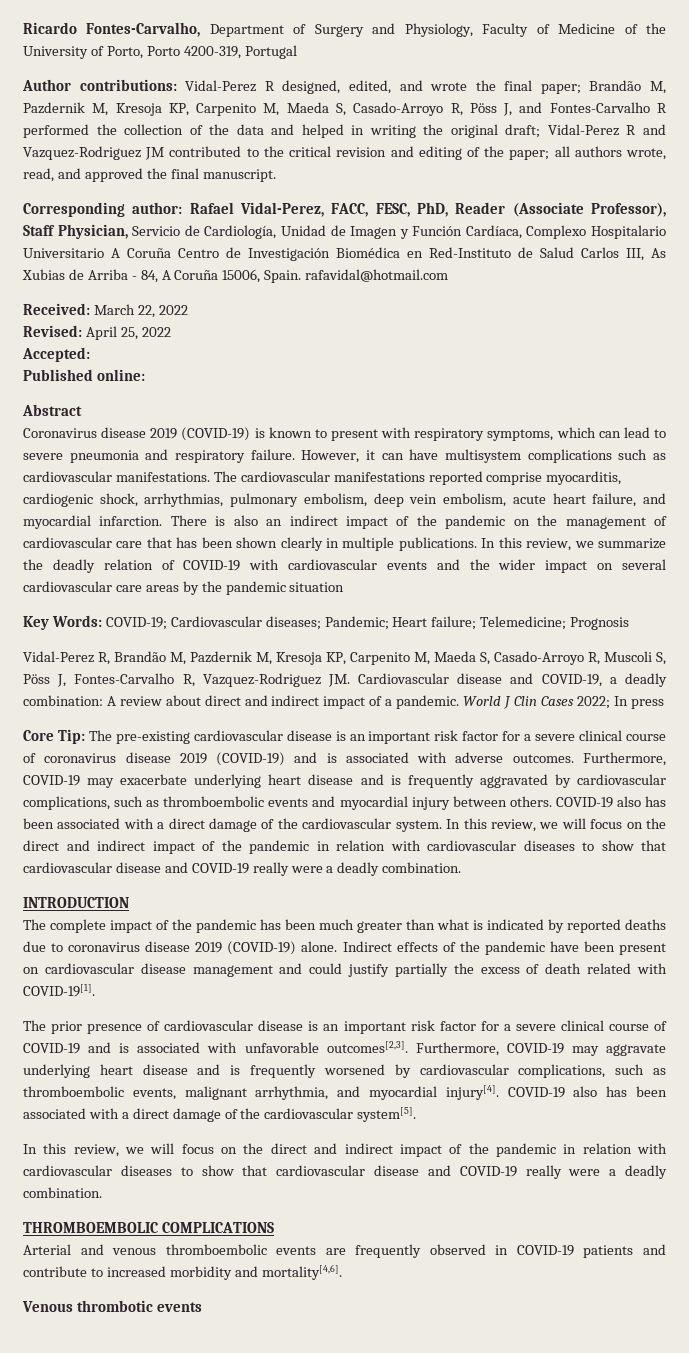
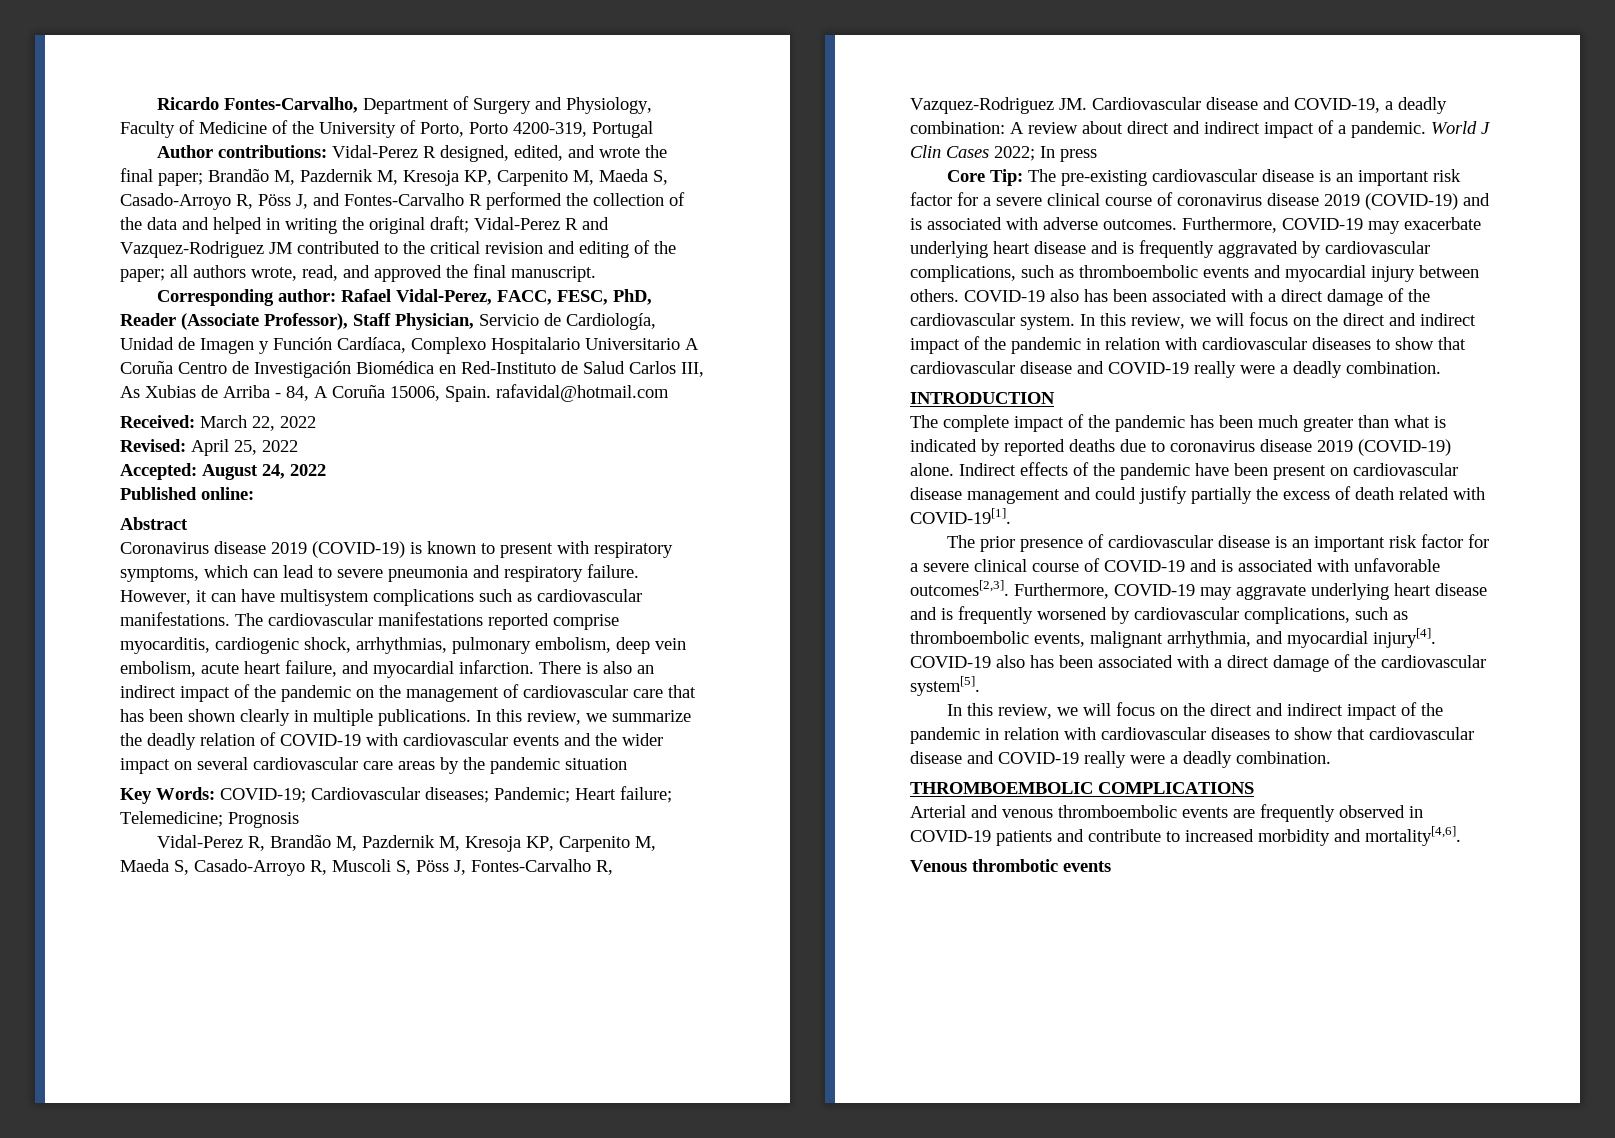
- Accepted:
+ Accepted: August 24, 2022

